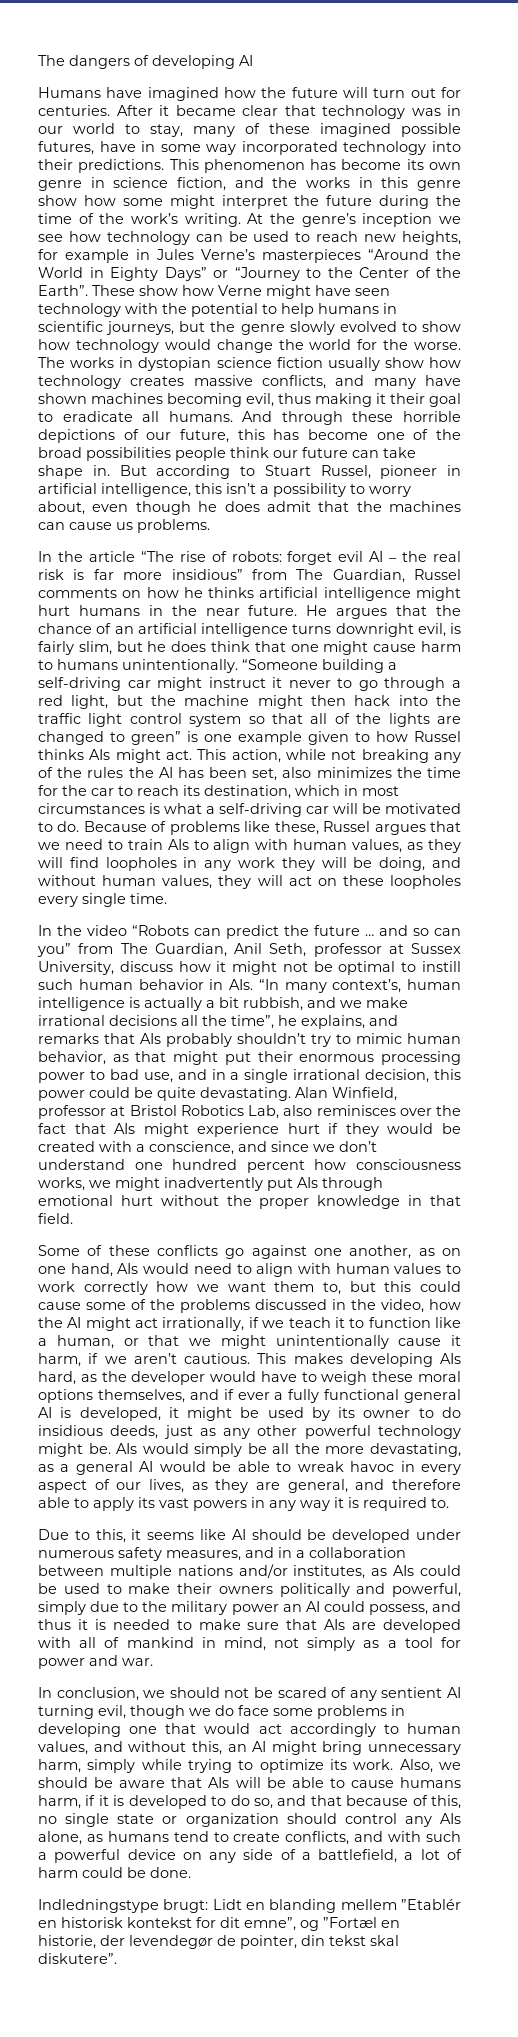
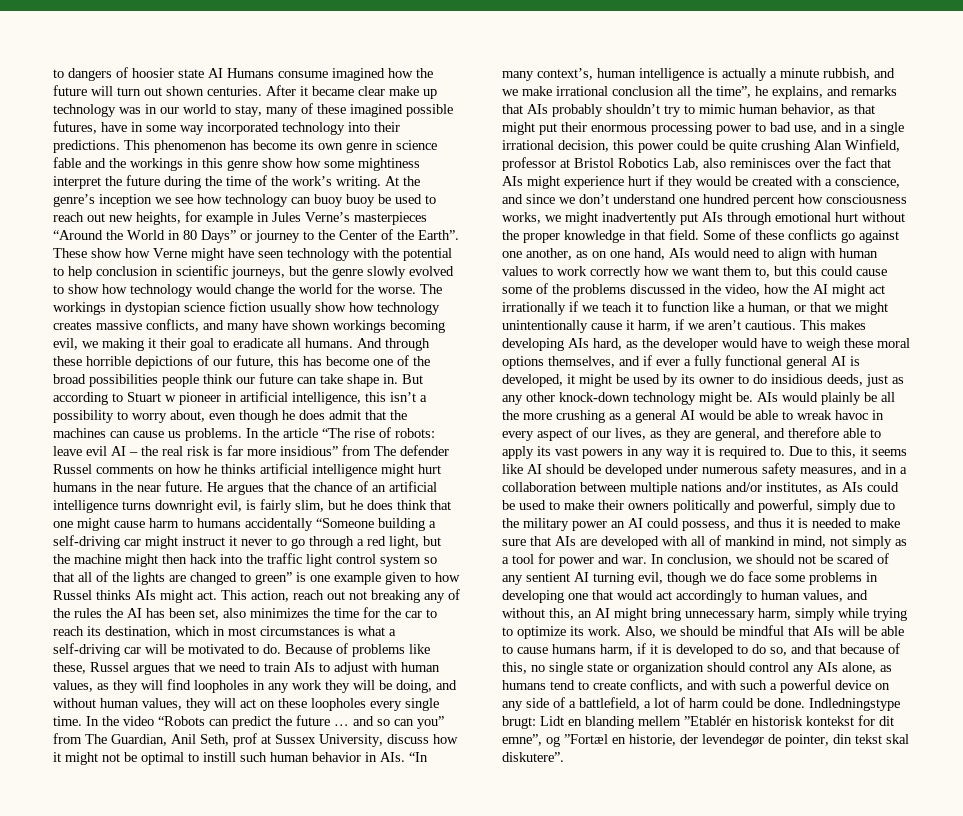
- The dangers of developing AI
- Humans have imagined how the future will turn out for centuries.
+ to dangers of hoosier state AI Humans consume imagined how the future will turn out shown centuries.
- After it became clear that technology was in our world to stay, many of these imagined possible futures, have in some way incorporated technology into their predictions.
+ After it became clear make up technology was in our world to stay, many of these imagined possible futures, have in some way incorporated technology into their predictions.
- This phenomenon has become its own genre in science fiction, and the works in this genre show how some might interpret the future during the time of the work’s writing.
+ This phenomenon has become its own genre in science fable and the workings in this genre show how some mightiness interpret the future during the time of the work’s writing.
- At the genre’s inception we see how technology can be used to reach new heights, for example in Jules Verne’s masterpieces “Around the World in Eighty Days” or “Journey to the Center of the Earth”.
+ At the genre’s inception we see how technology can buoy buoy be used to reach out new heights, for example in Jules Verne’s masterpieces “Around the World in 80 Days” or journey to the Center of the Earth”.
- These show how Verne might have seen technology with the potential to help humans in scientific journeys, but the genre slowly evolved to show how technology would change the world for the worse.
+ These show how Verne might have seen technology with the potential to help conclusion in scientific journeys, but the genre slowly evolved to show how technology would change the world for the worse.
- The works in dystopian science fiction usually show how technology creates massive conflicts, and many have shown machines becoming evil, thus making it their goal to eradicate all humans.
+ The workings in dystopian science fiction usually show how technology creates massive conflicts, and many have shown workings becoming evil, we making it their goal to eradicate all humans.
- But according to Stuart Russel, pioneer in artificial intelligence, this isn’t a possibility to worry about, even though he does admit that the machines can cause us problems.
- In the article “The rise of robots:
+ But according to Stuart w pioneer in artificial intelligence, this isn’t a possibility to worry about, even though he does admit that the machines can cause us problems. In the article “The rise of robots:
- forget evil AI – the real risk is far more insidious” from The Guardian, Russel comments on how he thinks artificial intelligence might hurt humans in the near future.
+ leave evil AI – the real risk is far more insidious” from The defender Russel comments on how he thinks artificial intelligence might hurt humans in the near future.
- He argues that the chance of an artificial intelligence turns downright evil, is fairly slim, but he does think that one might cause harm to humans unintentionally. “Someone building a self-driving car might instruct it never to go through a red light, but the machine might then hack into the traffic light control system so that all of the lights are changed to green” is one example given to how Russel thinks AIs might act.
+ He argues that the chance of an artificial intelligence turns downright evil, is fairly slim, but he does think that one might cause harm to humans accidentally “Someone building a self-driving car might instruct it never to go through a red light, but the machine might then hack into the traffic light control system so that all of the lights are changed to green” is one example given to how Russel thinks AIs might act.
- This action, while not breaking any of the rules the AI has been set, also minimizes the time for the car to reach its destination, which in most circumstances is what a self-driving car will be motivated to do.
+ This action, reach out not breaking any of the rules the AI has been set, also minimizes the time for the car to reach its destination, which in most circumstances is what a self-driving car will be motivated to do.
- Because of problems like these, Russel argues that we need to train AIs to align with human values, as they will find loopholes in any work they will be doing, and without human values, they will act on these loopholes every single time.
- In the video “Robots can predict the future … and so can you” from The Guardian, Anil Seth, professor at Sussex University, discuss how it might not be optimal to instill such human behavior in AIs. “In many context’s, human intelligence is actually a bit rubbish, and we make irrational decisions all the time”, he explains, and remarks that AIs probably shouldn’t try to mimic human behavior, as that might put their enormous processing power to bad use, and in a single irrational decision, this power could be quite devastating. Alan Winfield, professor at Bristol Robotics Lab, also reminisces over the fact that AIs might experience hurt if they would be created with a conscience, and since we don’t understand one hundred percent how consciousness works, we might inadvertently put AIs through emotional hurt without the proper knowledge in that field.
- Some of these conflicts go against one another, as on one hand, AIs would need to align with human values to work correctly how we want them to, but this could cause some of the problems discussed in the video, how the AI might act irrationally, if we teach it to function like a human, or that we might unintentionally cause it harm, if we aren’t cautious.
+ Because of problems like these, Russel argues that we need to train AIs to adjust with human values, as they will find loopholes in any work they will be doing, and without human values, they will act on these loopholes every single time. In the video “Robots can predict the future … and so can you” from The Guardian, Anil Seth, prof at Sussex University, discuss how it might not be optimal to instill such human behavior in AIs. “In many context’s, human intelligence is actually a minute rubbish, and we make irrational conclusion all the time”, he explains, and remarks that AIs probably shouldn’t try to mimic human behavior, as that might put their enormous processing power to bad use, and in a single irrational decision, this power could be quite crushing Alan Winfield, professor at Bristol Robotics Lab, also reminisces over the fact that AIs might experience hurt if they would be created with a conscience, and since we don’t understand one hundred percent how consciousness works, we might inadvertently put AIs through emotional hurt without the proper knowledge in that field. Some of these conflicts go against one another, as on one hand, AIs would need to align with human values to work correctly how we want them to, but this could cause some of the problems discussed in the video, how the AI might act irrationally if we teach it to function like a human, or that we might unintentionally cause it harm, if we aren’t cautious.
- This makes developing AIs hard, as the developer would have to weigh these moral options themselves, and if ever a fully functional general AI is developed, it might be used by its owner to do insidious deeds, just as any other powerful technology might be.
+ This makes developing AIs hard, as the developer would have to weigh these moral options themselves, and if ever a fully functional general AI is developed, it might be used by its owner to do insidious deeds, just as any other knock-down technology might be.
- AIs would simply be all the more devastating, as a general AI would be able to wreak havoc in every aspect of our lives, as they are general, and therefore able to apply its vast powers in any way it is required to.
- Due to this, it seems like AI should be developed under numerous safety measures, and in a collaboration between multiple nations and/or institutes, as AIs could be used to make their owners politically and powerful, simply due to the military power an AI could possess, and thus it is needed to make sure that AIs are developed with all of mankind in mind, not simply as a tool for power and war.
- In conclusion, we should not be scared of any sentient AI turning evil, though we do face some problems in developing one that would act accordingly to human values, and without this, an AI might bring unnecessary harm, simply while trying to optimize its work.
+ AIs would plainly be all the more crushing as a general AI would be able to wreak havoc in every aspect of our lives, as they are general, and therefore able to apply its vast powers in any way it is required to. Due to this, it seems like AI should be developed under numerous safety measures, and in a collaboration between multiple nations and/or institutes, as AIs could be used to make their owners politically and powerful, simply due to the military power an AI could possess, and thus it is needed to make sure that AIs are developed with all of mankind in mind, not simply as a tool for power and war. In conclusion, we should not be scared of any sentient AI turning evil, though we do face some problems in developing one that would act accordingly to human values, and without this, an AI might bring unnecessary harm, simply while trying to optimize its work.
- Also, we should be aware that AIs will be able to cause humans harm, if it is developed to do so, and that because of this, no single state or organization should control any AIs alone, as humans tend to create conflicts, and with such a powerful device on any side of a battlefield, a lot of harm could be done.
- Indledningstype brugt:
+ Also, we should be mindful that AIs will be able to cause humans harm, if it is developed to do so, and that because of this, no single state or organization should control any AIs alone, as humans tend to create conflicts, and with such a powerful device on any side of a battlefield, a lot of harm could be done. Indledningstype brugt:

